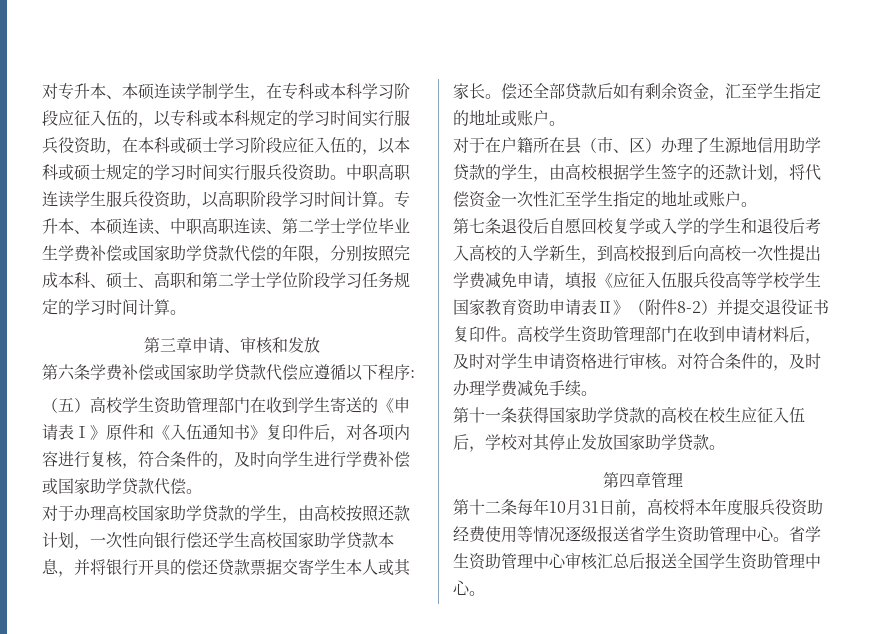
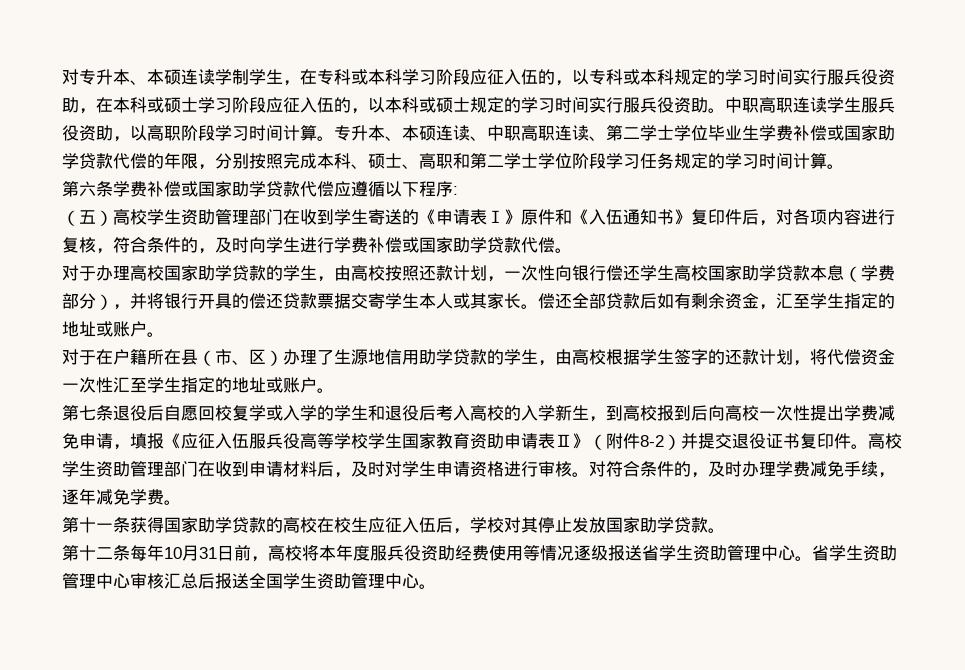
- 第三章申请、审核和发放
- 对于办理高校国家助学贷款的学生，由高校按照还款计划，一次性向银行偿还学生高校国家助学贷款本息，并将银行开具的偿还贷款票据交寄学生本人或其家长。
+ 对于办理高校国家助学贷款的学生，由高校按照还款计划，一次性向银行偿还学生高校国家助学贷款本息（学费部分），并将银行开具的偿还贷款票据交寄学生本人或其家长。
- 对符合条件的，及时办理学费减免手续。
+ 对符合条件的，及时办理学费减免手续，逐年减免学费。
- 第四章管理

